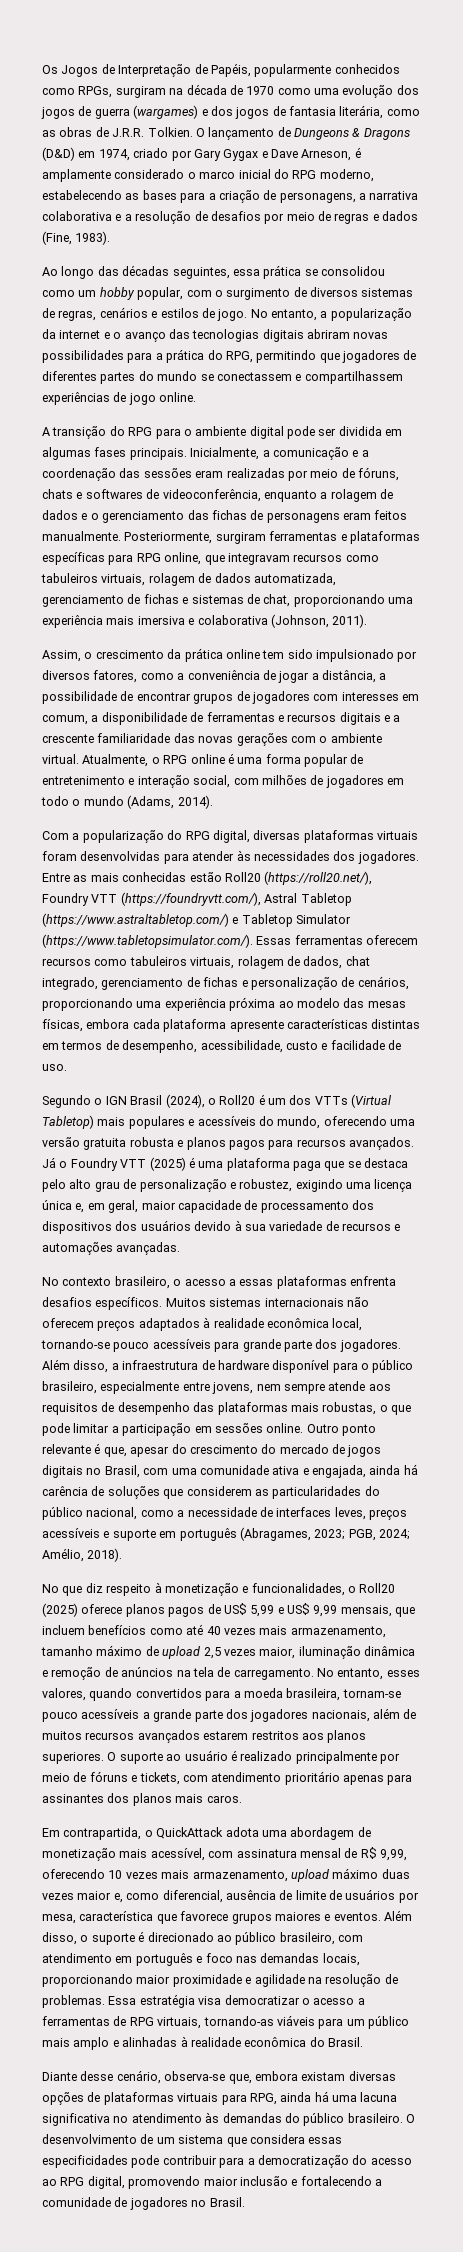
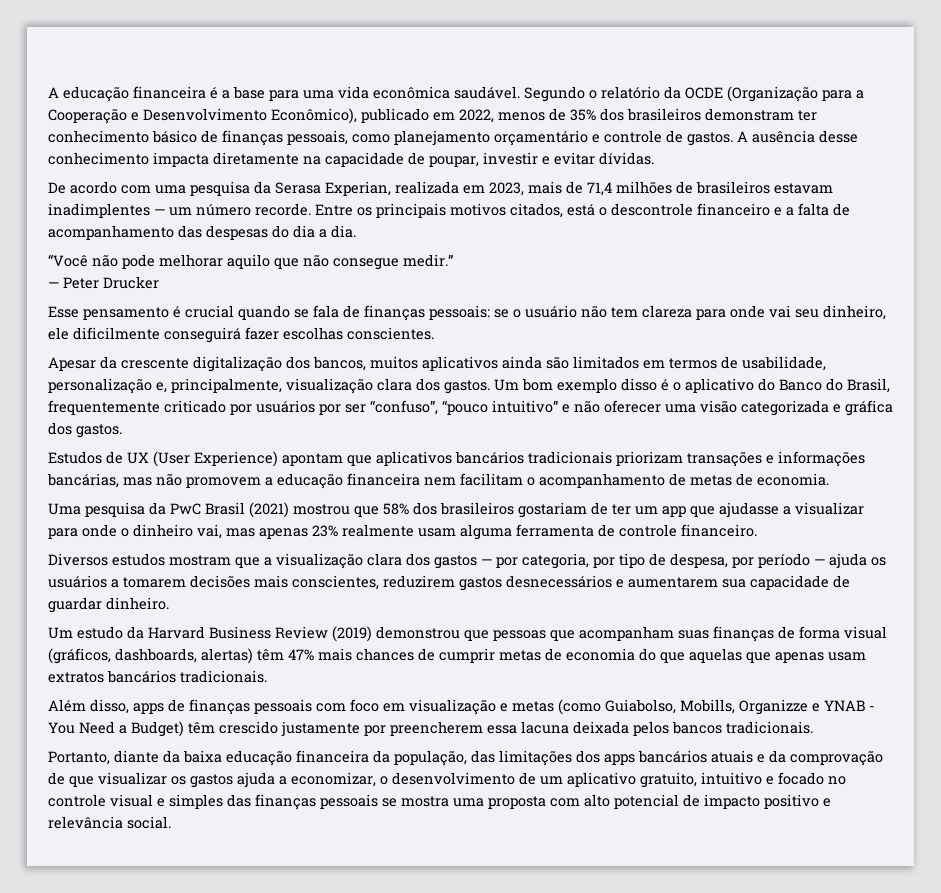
- Os Jogos de Interpretação de Papéis, popularmente conhecidos como RPGs, surgiram na década de 1970 como uma evolução dos jogos de guerra (wargames) e dos jogos de fantasia literária, como as obras de J.R.R. Tolkien. O lançamento de Dungeons & Dragons (D&D) em 1974, criado por Gary Gygax e Dave Arneson, é amplamente considerado o marco inicial do RPG moderno, estabelecendo as bases para a criação de personagens, a narrativa colaborativa e a resolução de desafios por meio de regras e dados (Fine, 1983).
- Ao longo das décadas seguintes, essa prática se consolidou como um hobby popular, com o surgimento de diversos sistemas de regras, cenários e estilos de jogo. No entanto, a popularização da internet e o avanço das tecnologias digitais abriram novas possibilidades para a prática do RPG, permitindo que jogadores de diferentes partes do mundo se conectassem e compartilhassem experiências de jogo online.
- A transição do RPG para o ambiente digital pode ser dividida em algumas fases principais. Inicialmente, a comunicação e a coordenação das sessões eram realizadas por meio de fóruns, chats e softwares de videoconferência, enquanto a rolagem de dados e o gerenciamento das fichas de personagens eram feitos manualmente. Posteriormente, surgiram ferramentas e plataformas específicas para RPG online, que integravam recursos como tabuleiros virtuais, rolagem de dados automatizada, gerenciamento de fichas e sistemas de chat, proporcionando uma experiência mais imersiva e colaborativa (Johnson, 2011).
- Assim, o crescimento da prática online tem sido impulsionado por diversos fatores, como a conveniência de jogar a distância, a possibilidade de encontrar grupos de jogadores com interesses em comum, a disponibilidade de ferramentas e recursos digitais e a crescente familiaridade das novas gerações com o ambiente virtual. Atualmente, o RPG online é uma forma popular de entretenimento e interação social, com milhões de jogadores em todo o mundo (Adams, 2014).
- Com a popularização do RPG digital, diversas plataformas virtuais foram desenvolvidas para atender às necessidades dos jogadores. Entre as mais conhecidas estão Roll20 (https://roll20.net/), Foundry VTT (https://foundryvtt.com/), Astral Tabletop (https://www.astraltabletop.com/) e Tabletop Simulator (https://www.tabletopsimulator.com/). Essas ferramentas oferecem recursos como tabuleiros virtuais, rolagem de dados, chat integrado, gerenciamento de fichas e personalização de cenários, proporcionando uma experiência próxima ao modelo das mesas físicas, embora cada plataforma apresente características distintas em termos de desempenho, acessibilidade, custo e facilidade de uso.
- Segundo o IGN Brasil (2024), o Roll20 é um dos VTTs (Virtual Tabletop) mais populares e acessíveis do mundo, oferecendo uma versão gratuita robusta e planos pagos para recursos avançados. Já o Foundry VTT (2025) é uma plataforma paga que se destaca pelo alto grau de personalização e robustez, exigindo uma licença única e, em geral, maior capacidade de processamento dos dispositivos dos usuários devido à sua variedade de recursos e automações avançadas.
- No contexto brasileiro, o acesso a essas plataformas enfrenta desafios específicos. Muitos sistemas internacionais não oferecem preços adaptados à realidade econômica local, tornando-se pouco acessíveis para grande parte dos jogadores. Além disso, a infraestrutura de hardware disponível para o público brasileiro, especialmente entre jovens, nem sempre atende aos requisitos de desempenho das plataformas mais robustas, o que pode limitar a participação em sessões online. Outro ponto relevante é que, apesar do crescimento do mercado de jogos digitais no Brasil, com uma comunidade ativa e engajada, ainda há carência de soluções que considerem as particularidades do público nacional, como a necessidade de interfaces leves, preços acessíveis e suporte em português (Abragames, 2023; PGB, 2024; Amélio, 2018).
- No que diz respeito à monetização e funcionalidades, o Roll20 (2025) oferece planos pagos de US$ 5,99 e US$ 9,99 mensais, que incluem benefícios como até 40 vezes mais armazenamento, tamanho máximo de upload 2,5 vezes maior, iluminação dinâmica e remoção de anúncios na tela de carregamento. No entanto, esses valores, quando convertidos para a moeda brasileira, tornam-se pouco acessíveis a grande parte dos jogadores nacionais, além de muitos recursos avançados estarem restritos aos planos superiores. O suporte ao usuário é realizado principalmente por meio de fóruns e tickets, com atendimento prioritário apenas para assinantes dos planos mais caros.
- Em contrapartida, o QuickAttack adota uma abordagem de monetização mais acessível, com assinatura mensal de R$ 9,99, oferecendo 10 vezes mais armazenamento, upload máximo duas vezes maior e, como diferencial, ausência de limite de usuários por mesa, característica que favorece grupos maiores e eventos. Além disso, o suporte é direcionado ao público brasileiro, com atendimento em português e foco nas demandas locais, proporcionando maior proximidade e agilidade na resolução de problemas. Essa estratégia visa democratizar o acesso a ferramentas de RPG virtuais, tornando-as viáveis para um público mais amplo e alinhadas à realidade econômica do Brasil.
- Diante desse cenário, observa-se que, embora existam diversas opções de plataformas virtuais para RPG, ainda há uma lacuna significativa no atendimento às demandas do público brasileiro. O desenvolvimento de um sistema que considera essas especificidades pode contribuir para a democratização do acesso ao RPG digital, promovendo maior inclusão e fortalecendo a comunidade de jogadores no Brasil.
+ A educação financeira é a base para uma vida econômica saudável. Segundo o relatório da OCDE (Organização para a Cooperação e Desenvolvimento Econômico), publicado em 2022, menos de 35% dos brasileiros demonstram ter conhecimento básico de finanças pessoais, como planejamento orçamentário e controle de gastos. A ausência desse conhecimento impacta diretamente na capacidade de poupar, investir e evitar dívidas.
+ De acordo com uma pesquisa da Serasa Experian, realizada em 2023, mais de 71,4 milhões de brasileiros estavam inadimplentes — um número recorde. Entre os principais motivos citados, está o descontrole financeiro e a falta de acompanhamento das despesas do dia a dia.
+ “Você não pode melhorar aquilo que não consegue medir.”
+ — Peter Drucker
+ Esse pensamento é crucial quando se fala de finanças pessoais: se o usuário não tem clareza para onde vai seu dinheiro, ele dificilmente conseguirá fazer escolhas conscientes.
+ Apesar da crescente digitalização dos bancos, muitos aplicativos ainda são limitados em termos de usabilidade, personalização e, principalmente, visualização clara dos gastos. Um bom exemplo disso é o aplicativo do Banco do Brasil, frequentemente criticado por usuários por ser “confuso”, “pouco intuitivo” e não oferecer uma visão categorizada e gráfica dos gastos.
+ Estudos de UX (User Experience) apontam que aplicativos bancários tradicionais priorizam transações e informações bancárias, mas não promovem a educação financeira nem facilitam o acompanhamento de metas de economia.
+ Uma pesquisa da PwC Brasil (2021) mostrou que 58% dos brasileiros gostariam de ter um app que ajudasse a visualizar para onde o dinheiro vai, mas apenas 23% realmente usam alguma ferramenta de controle financeiro.
+ Diversos estudos mostram que a visualização clara dos gastos — por categoria, por tipo de despesa, por período — ajuda os usuários a tomarem decisões mais conscientes, reduzirem gastos desnecessários e aumentarem sua capacidade de guardar dinheiro.
+ Um estudo da Harvard Business Review (2019) demonstrou que pessoas que acompanham suas finanças de forma visual (gráficos, dashboards, alertas) têm 47% mais chances de cumprir metas de economia do que aquelas que apenas usam extratos bancários tradicionais.
+ Além disso, apps de finanças pessoais com foco em visualização e metas (como Guiabolso, Mobills, Organizze e YNAB - You Need a Budget) têm crescido justamente por preencherem essa lacuna deixada pelos bancos tradicionais.
+ Portanto, diante da baixa educação financeira da população, das limitações dos apps bancários atuais e da comprovação de que visualizar os gastos ajuda a economizar, o desenvolvimento de um aplicativo gratuito, intuitivo e focado no controle visual e simples das finanças pessoais se mostra uma proposta com alto potencial de impacto positivo e relevância social.

